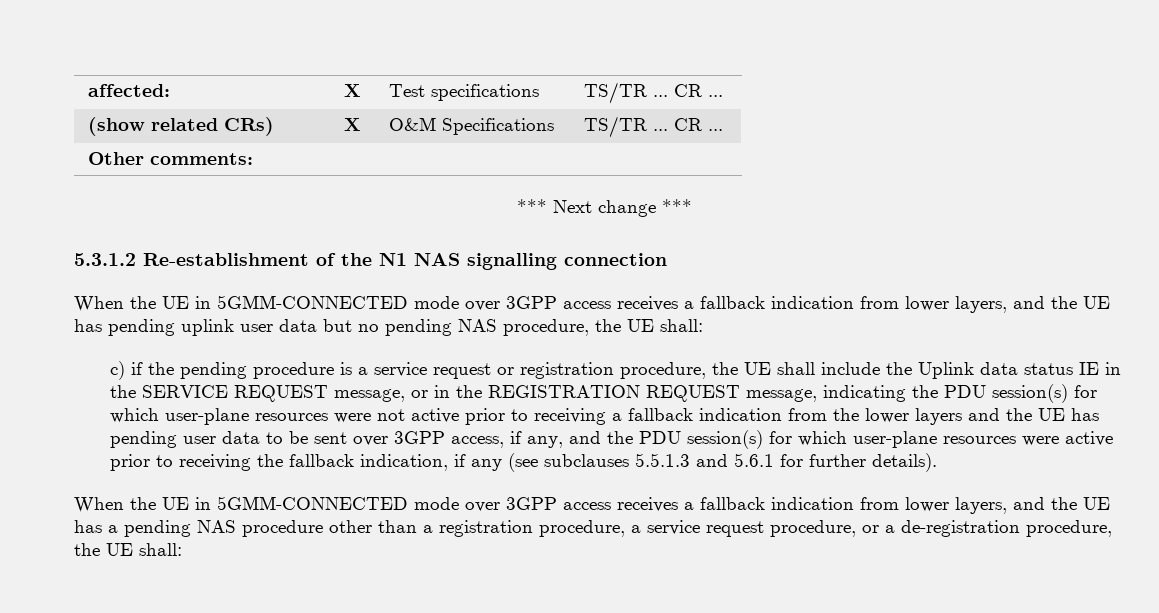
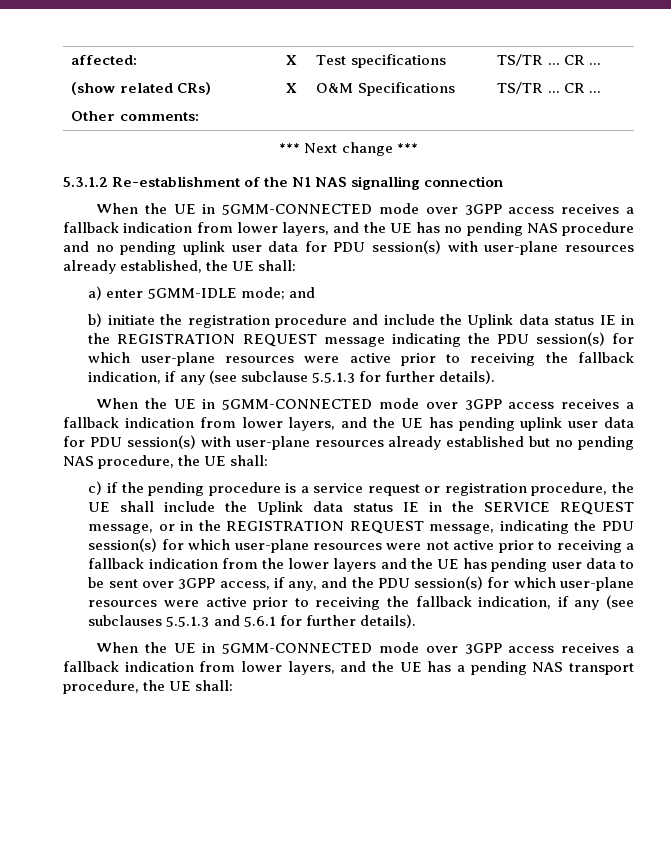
- When the UE in 5GMM-CONNECTED mode over 3GPP access receives a fallback indication from lower layers, and the UE has pending uplink user data but no pending NAS procedure, the UE shall:
+ When the UE in 5GMM-CONNECTED mode over 3GPP access receives a fallback indication from lower layers, and the UE has no pending NAS procedure and no pending uplink user data for PDU session(s) with user-plane resources already established, the UE shall:
+ a) enter 5GMM-IDLE mode; and
+ b) initiate the registration procedure and include the Uplink data status IE in the REGISTRATION REQUEST message indicating the PDU session(s) for which user-plane resources were active prior to receiving the fallback indication, if any (see subclause 5.5.1.3 for further details).
+ When the UE in 5GMM-CONNECTED mode over 3GPP access receives a fallback indication from lower layers, and the UE has pending uplink user data for PDU session(s) with user-plane resources already established but no pending NAS procedure, the UE shall:
- When the UE in 5GMM-CONNECTED mode over 3GPP access receives a fallback indication from lower layers, and the UE has a pending NAS procedure other than a registration procedure, a service request procedure, or a de-registration procedure, the UE shall:
+ When the UE in 5GMM-CONNECTED mode over 3GPP access receives a fallback indication from lower layers, and the UE has a pending NAS transport procedure, the UE shall:

